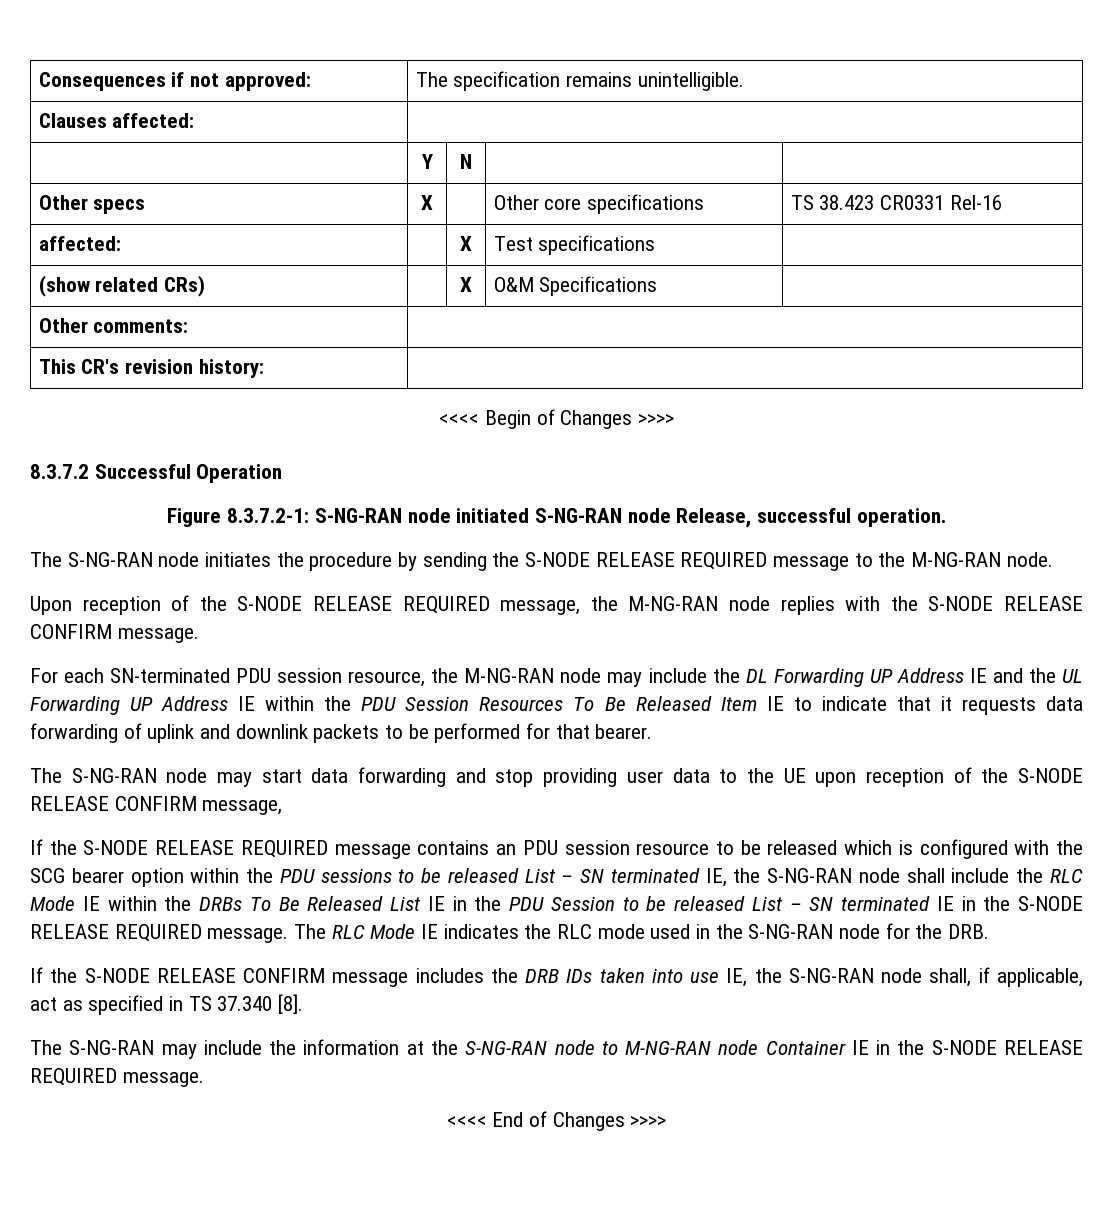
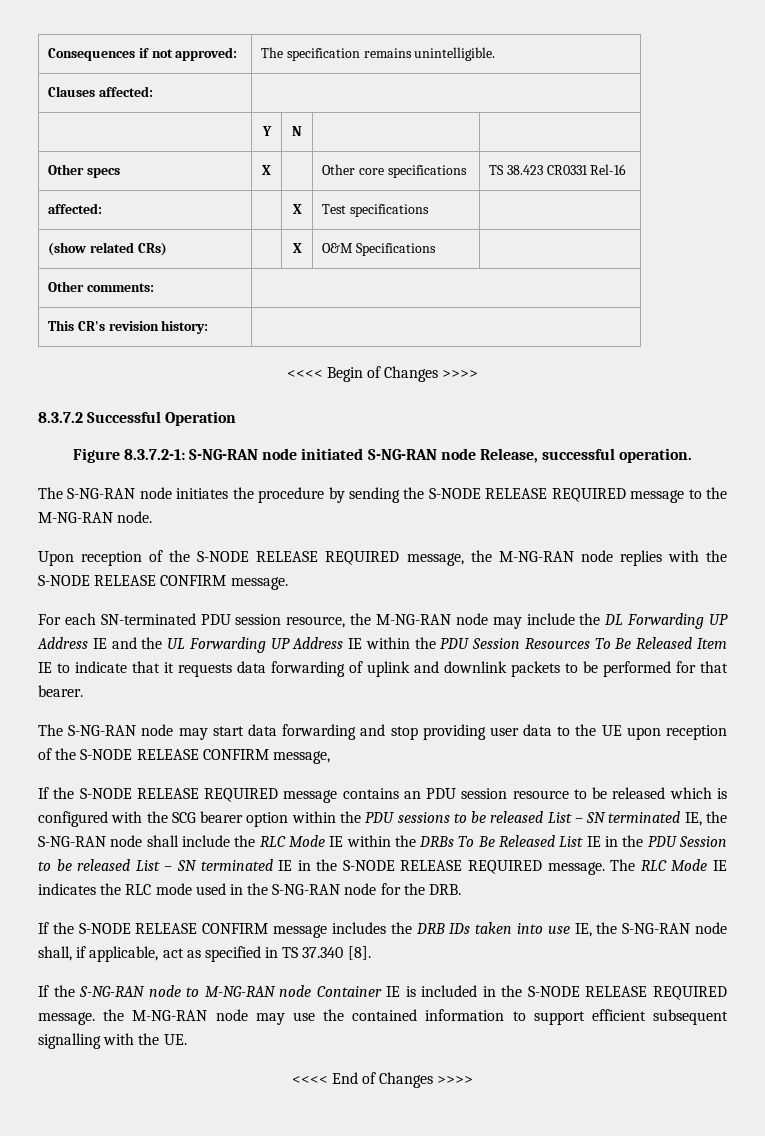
- The S-NG-RAN may include the information at the S-NG-RAN node to M-NG-RAN node Container IE in the S-NODE RELEASE REQUIRED message.
+ If the S-NG-RAN node to M-NG-RAN node Container IE is included in the S-NODE RELEASE REQUIRED message. the M-NG-RAN node may use the contained information to support efficient subsequent signalling with the UE.

